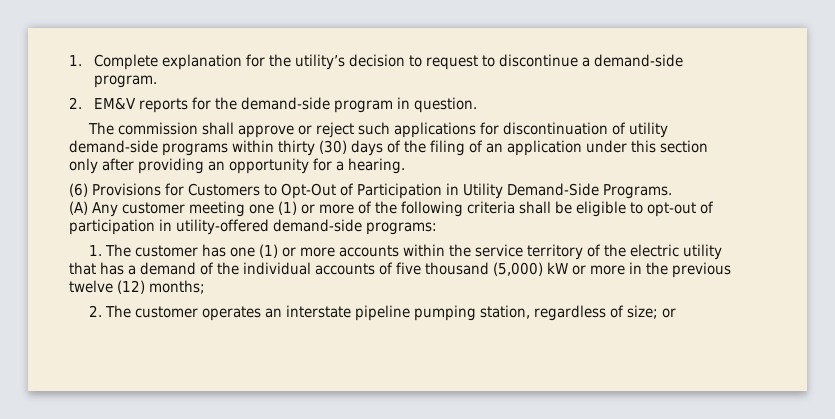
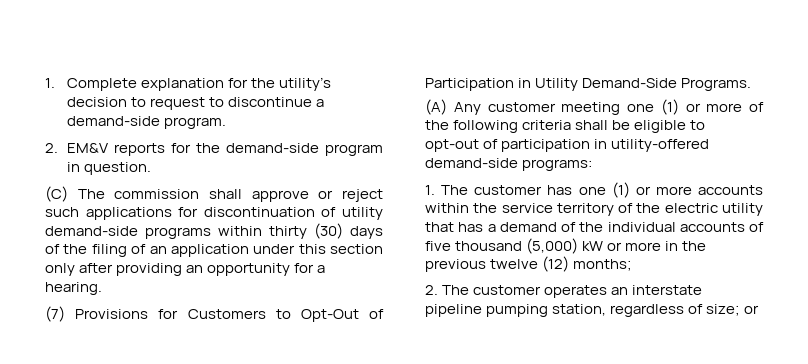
- The commission shall approve or reject such applications for discontinuation of utility demand-side programs within thirty (30) days of the filing of an application under this section only after providing an opportunity for a hearing.
+ (C) The commission shall approve or reject such applications for discontinuation of utility demand-side programs within thirty (30) days of the filing of an application under this section only after providing an opportunity for a hearing.
- (6) Provisions for Customers to Opt-Out of Participation in Utility Demand-Side Programs.
+ (7) Provisions for Customers to Opt-Out of Participation in Utility Demand-Side Programs.

